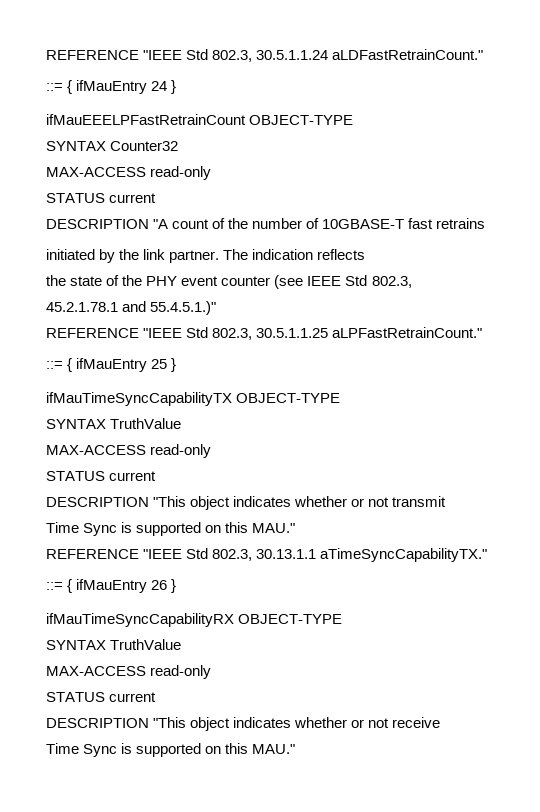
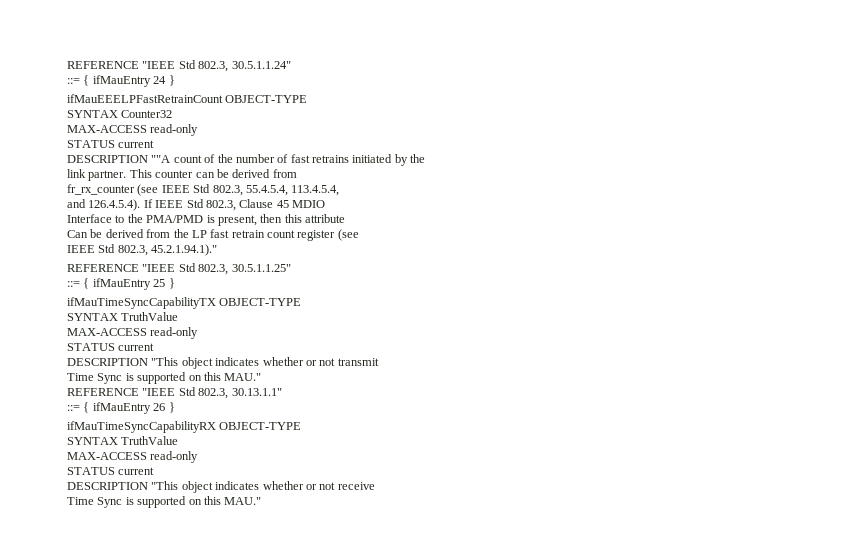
- REFERENCE "IEEE Std 802.3, 30.5.1.1.24 aLDFastRetrainCount."
+ REFERENCE "IEEE Std 802.3, 30.5.1.1.24"
- DESCRIPTION "A count of the number of 10GBASE-T fast retrains
- initiated by the link partner.
+ DESCRIPTION ""A count of the number of fast retrains initiated by the
+ link partner.
- The indication reflects
- the state of the PHY event counter (see IEEE Std 802.3,
- 45.2.1.78.1 and 55.4.5.1.)"
- REFERENCE "IEEE Std 802.3, 30.5.1.1.25 aLPFastRetrainCount."
+ This counter can be derived from
+ fr_rx_counter (see IEEE Std 802.3, 55.4.5.4, 113.4.5.4,
+ and 126.4.5.4). If IEEE Std 802.3, Clause 45 MDIO
+ Interface to the PMA/PMD is present, then this attribute
+ Can be derived from the LP fast retrain count register (see
+ IEEE Std 802.3, 45.2.1.94.1)."
+ REFERENCE "IEEE Std 802.3, 30.5.1.1.25"
- REFERENCE "IEEE Std 802.3, 30.13.1.1 aTimeSyncCapabilityTX."
+ REFERENCE "IEEE Std 802.3, 30.13.1.1"

